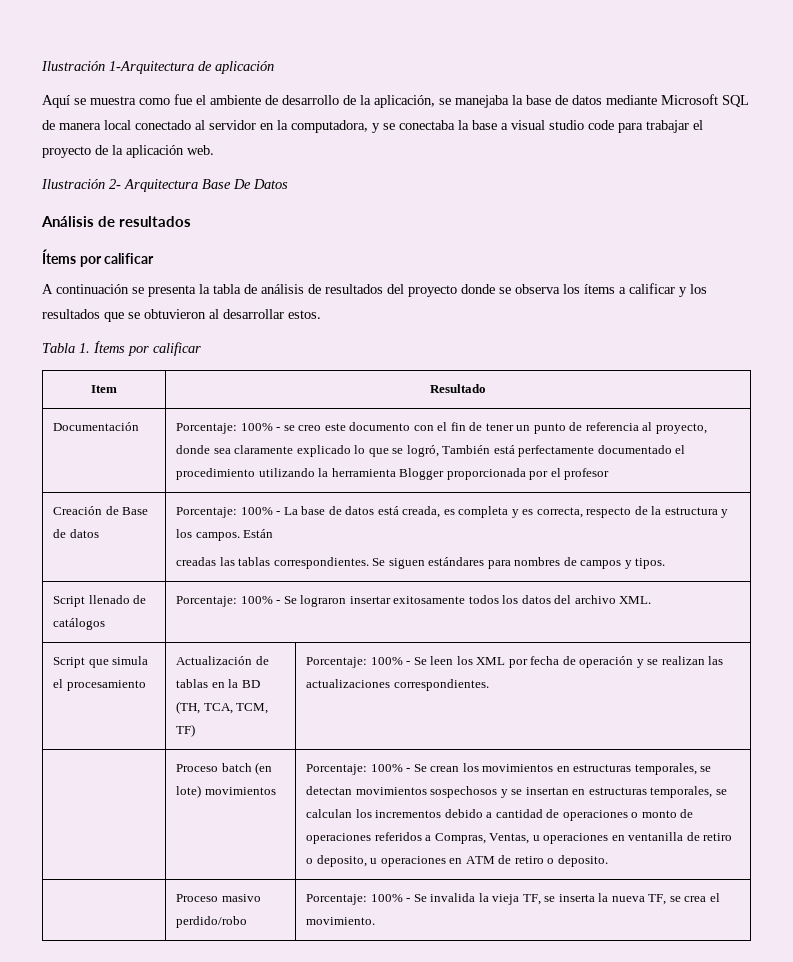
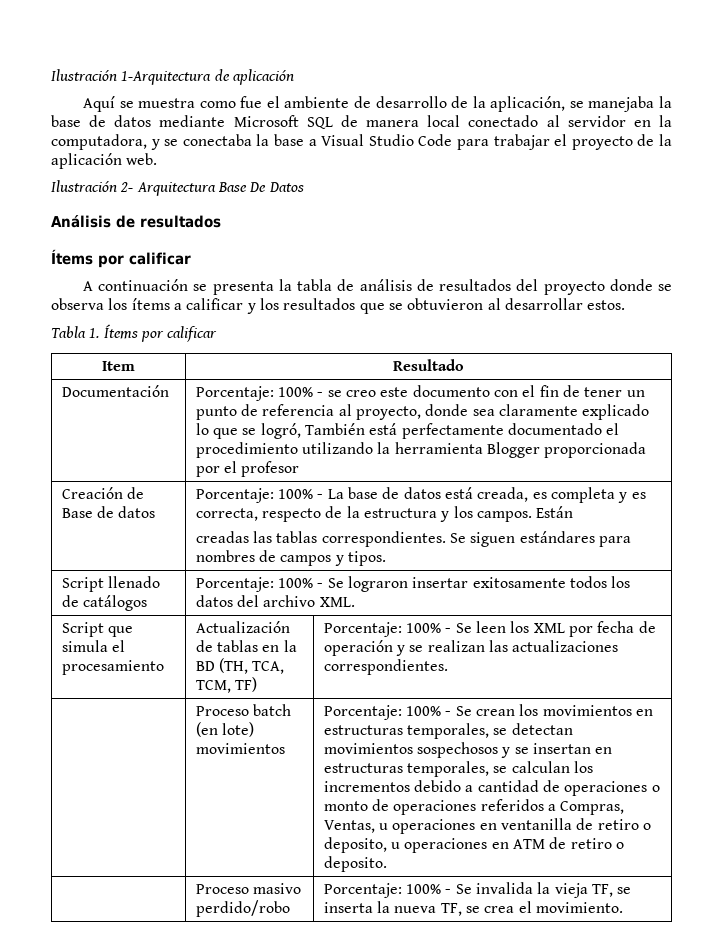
- Aquí se muestra como fue el ambiente de desarrollo de la aplicación, se manejaba la base de datos mediante Microsoft SQL de manera local conectado al servidor en la computadora, y se conectaba la base a visual studio code para trabajar el proyecto de la aplicación web.
+ Aquí se muestra como fue el ambiente de desarrollo de la aplicación, se manejaba la base de datos mediante Microsoft SQL de manera local conectado al servidor en la computadora, y se conectaba la base a Visual Studio Code para trabajar el proyecto de la aplicación web.

